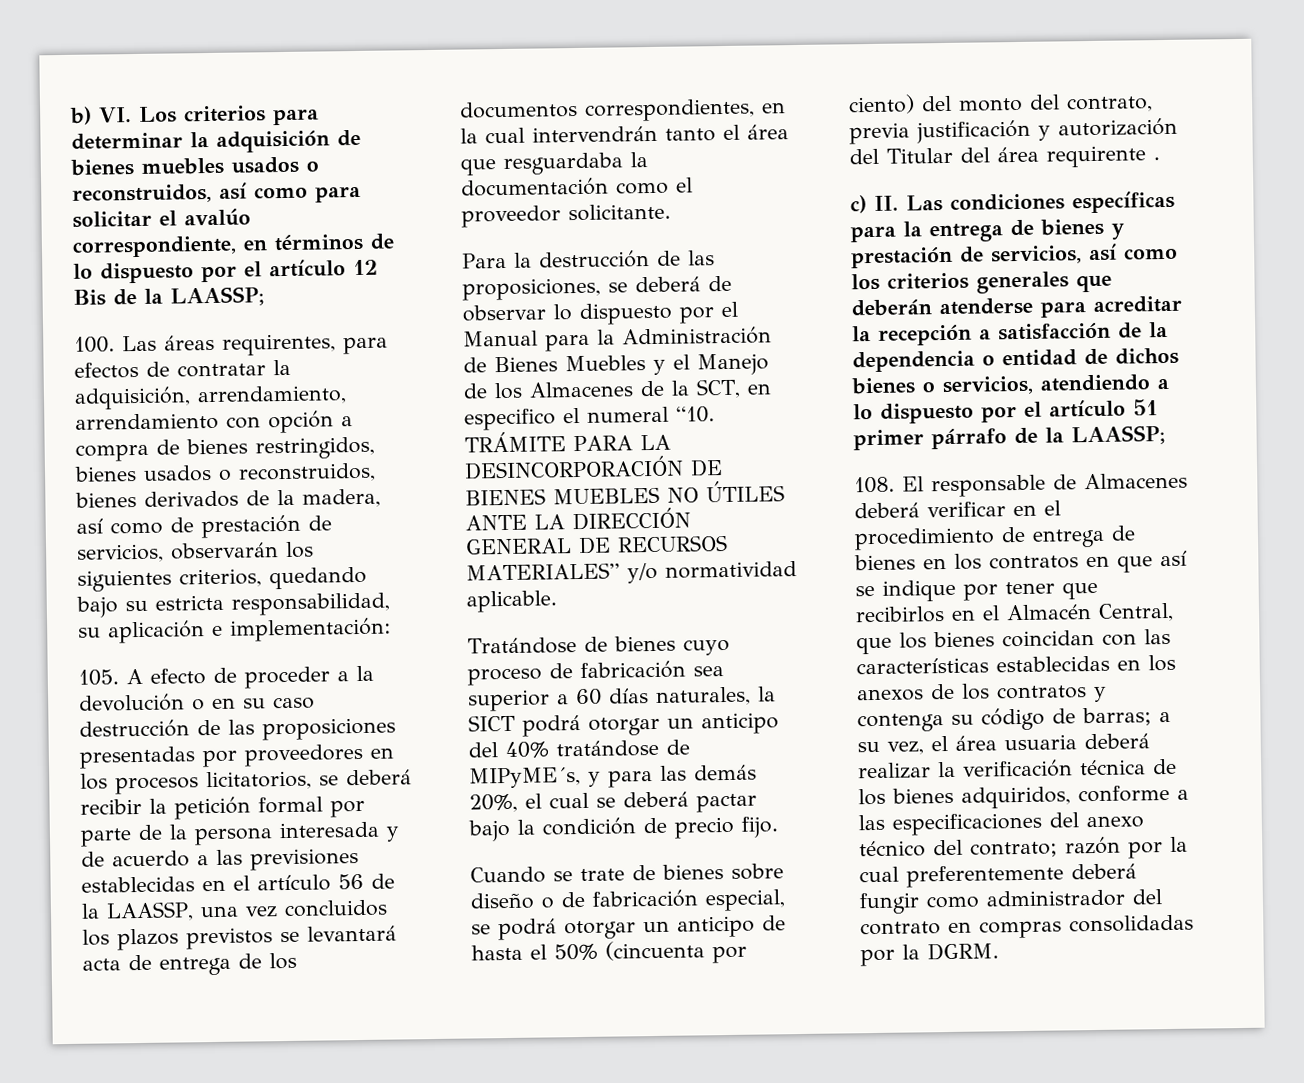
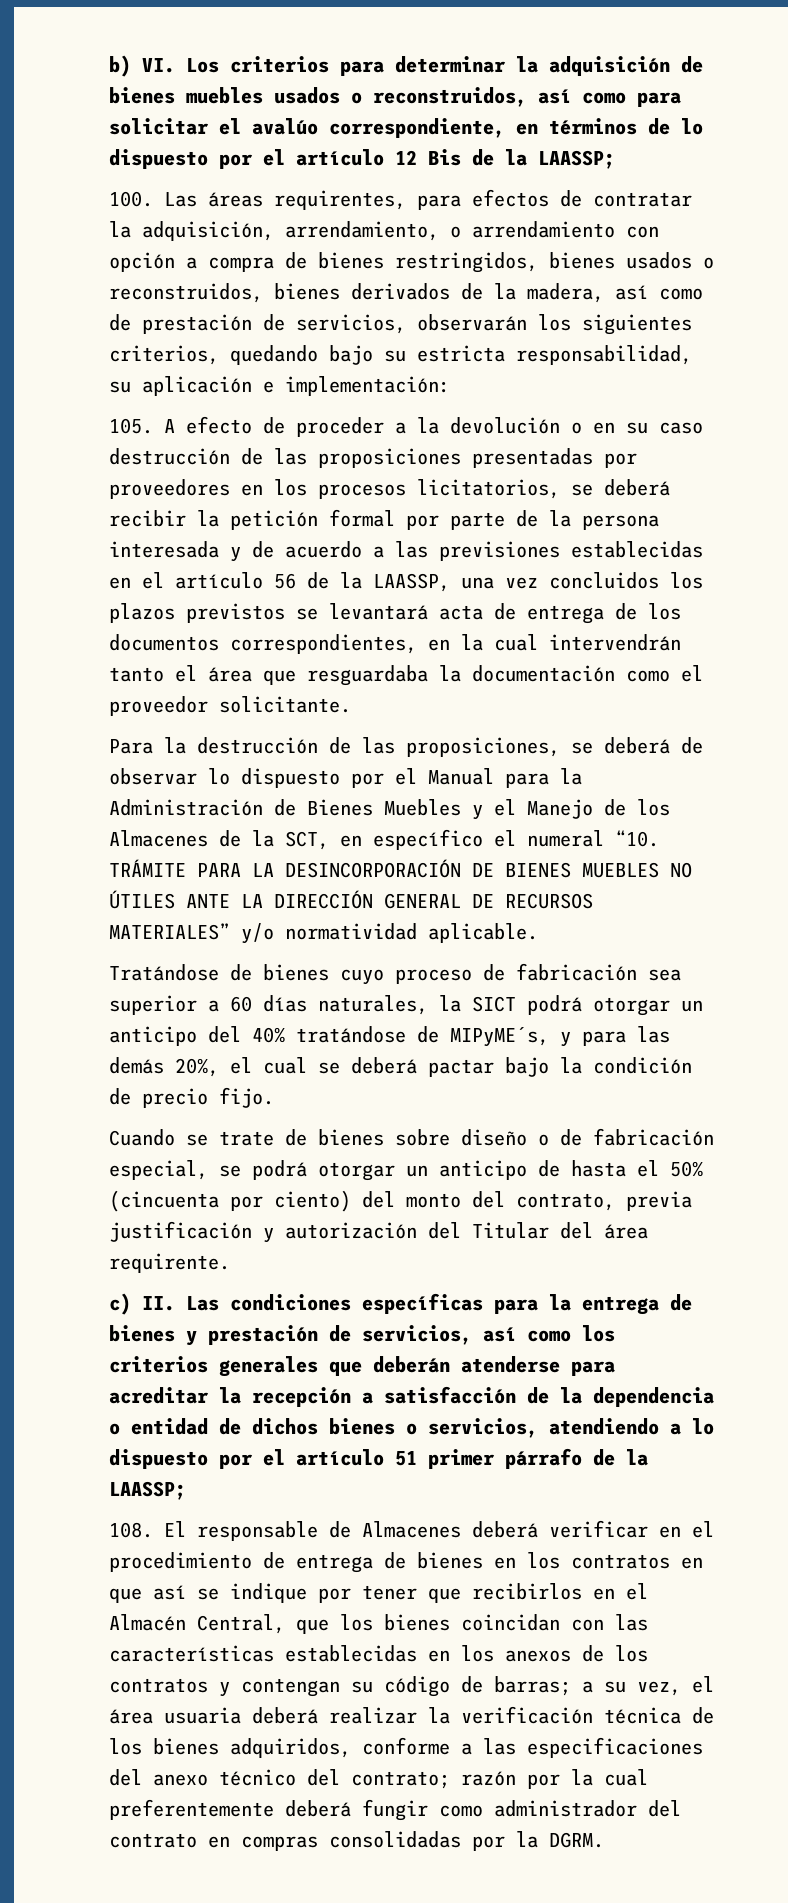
- 100. Las áreas requirentes, para efectos de contratar la adquisición, arrendamiento, arrendamiento con opción a compra de bienes restringidos, bienes usados o reconstruidos, bienes derivados de la madera, así como de prestación de servicios, observarán los siguientes criterios, quedando bajo su estricta responsabilidad, su aplicación e implementación:
+ 100. Las áreas requirentes, para efectos de contratar la adquisición, arrendamiento, o arrendamiento con opción a compra de bienes restringidos, bienes usados o reconstruidos, bienes derivados de la madera, así como de prestación de servicios, observarán los siguientes criterios, quedando bajo su estricta responsabilidad, su aplicación e implementación:
- Para la destrucción de las proposiciones, se deberá de observar lo dispuesto por el Manual para la Administración de Bienes Muebles y el Manejo de los Almacenes de la SCT, en especifico el numeral “10. TRÁMITE PARA LA DESINCORPORACIÓN DE BIENES MUEBLES NO ÚTILES ANTE LA DIRECCIÓN GENERAL DE RECURSOS MATERIALES” y/o normatividad aplicable.
+ Para la destrucción de las proposiciones, se deberá de observar lo dispuesto por el Manual para la Administración de Bienes Muebles y el Manejo de los Almacenes de la SCT, en específico el numeral “10. TRÁMITE PARA LA DESINCORPORACIÓN DE BIENES MUEBLES NO ÚTILES ANTE LA DIRECCIÓN GENERAL DE RECURSOS MATERIALES” y/o normatividad aplicable.
- Cuando se trate de bienes sobre diseño o de fabricación especial, se podrá otorgar un anticipo de hasta el 50% (cincuenta por ciento) del monto del contrato, previa justificación y autorización del Titular del área requirente .
+ Cuando se trate de bienes sobre diseño o de fabricación especial, se podrá otorgar un anticipo de hasta el 50% (cincuenta por ciento) del monto del contrato, previa justificación y autorización del Titular del área requirente.
- 108. El responsable de Almacenes deberá verificar en el procedimiento de entrega de bienes en los contratos en que así se indique por tener que recibirlos en el Almacén Central, que los bienes coincidan con las características establecidas en los anexos de los contratos y contenga su código de barras;
+ 108. El responsable de Almacenes deberá verificar en el procedimiento de entrega de bienes en los contratos en que así se indique por tener que recibirlos en el Almacén Central, que los bienes coincidan con las características establecidas en los anexos de los contratos y contengan su código de barras;

